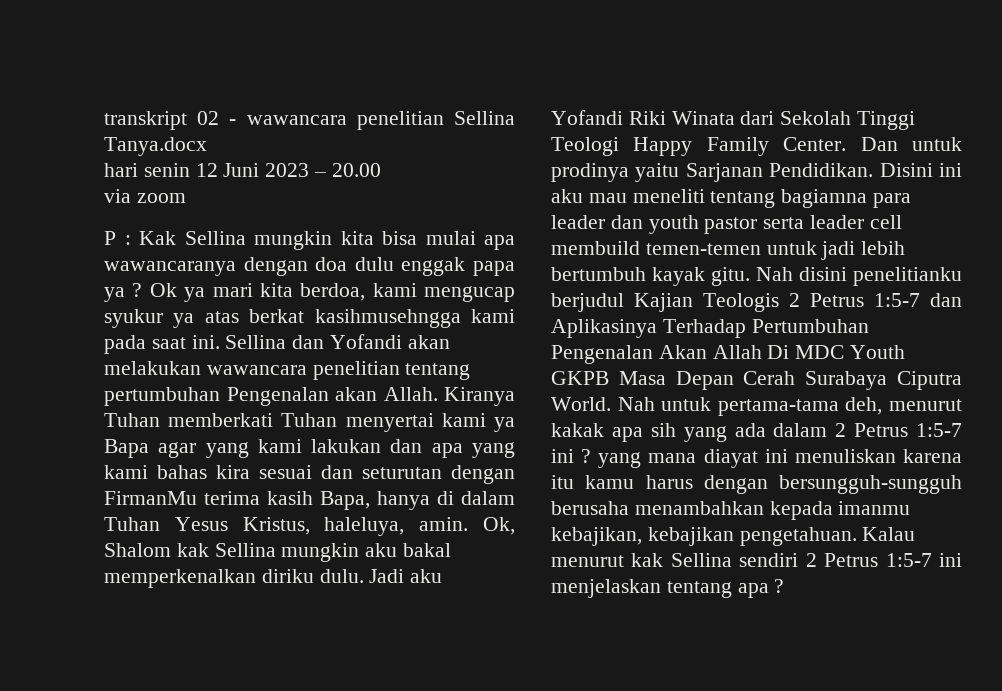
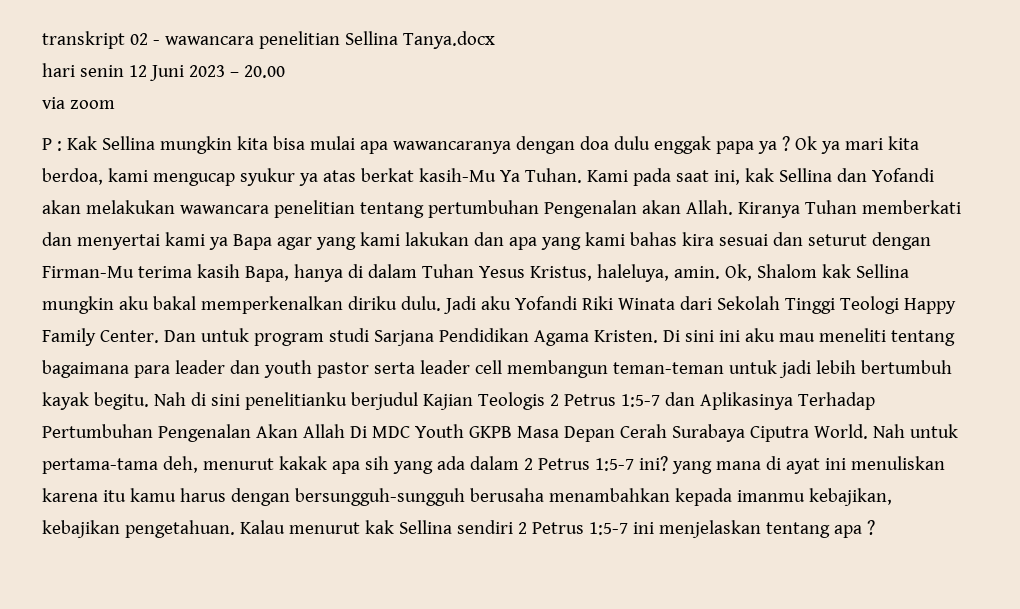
- Ok ya mari kita berdoa, kami mengucap syukur ya atas berkat kasihmusehngga kami pada saat ini. Sellina dan Yofandi akan melakukan wawancara penelitian tentang pertumbuhan Pengenalan akan Allah.
+ Ok ya mari kita berdoa, kami mengucap syukur ya atas berkat kasih-Mu Ya Tuhan. Kami pada saat ini, kak Sellina dan Yofandi akan melakukan wawancara penelitian tentang pertumbuhan Pengenalan akan Allah.
- Kiranya Tuhan memberkati Tuhan menyertai kami ya Bapa agar yang kami lakukan dan apa yang kami bahas kira sesuai dan seturutan dengan FirmanMu terima kasih Bapa, hanya di dalam Tuhan Yesus Kristus, haleluya, amin.
+ Kiranya Tuhan memberkati dan menyertai kami ya Bapa agar yang kami lakukan dan apa yang kami bahas kira sesuai dan seturut dengan Firman-Mu terima kasih Bapa, hanya di dalam Tuhan Yesus Kristus, haleluya, amin.
- Dan untuk prodinya yaitu Sarjanan Pendidikan. Disini ini aku mau meneliti tentang bagiamna para leader dan youth pastor serta leader cell membuild temen-temen untuk jadi lebih bertumbuh kayak gitu. Nah disini penelitianku berjudul Kajian Teologis 2 Petrus 1:5-7 dan Aplikasinya Terhadap Pertumbuhan Pengenalan Akan Allah Di MDC Youth GKPB Masa Depan Cerah Surabaya Ciputra World.
+ Dan untuk program studi Sarjana Pendidikan Agama Kristen. Di sini ini aku mau meneliti tentang bagaimana para leader dan youth pastor serta leader cell membangun teman-teman untuk jadi lebih bertumbuh kayak begitu. Nah di sini penelitianku berjudul Kajian Teologis 2 Petrus 1:5-7 dan Aplikasinya Terhadap Pertumbuhan Pengenalan Akan Allah Di MDC Youth GKPB Masa Depan Cerah Surabaya Ciputra World.
- Nah untuk pertama-tama deh, menurut kakak apa sih yang ada dalam 2 Petrus 1:5-7 ini ? yang mana diayat ini menuliskan karena itu kamu harus dengan bersungguh-sungguh berusaha menambahkan kepada imanmu kebajikan, kebajikan pengetahuan.
+ Nah untuk pertama-tama deh, menurut kakak apa sih yang ada dalam 2 Petrus 1:5-7 ini? yang mana di ayat ini menuliskan karena itu kamu harus dengan bersungguh-sungguh berusaha menambahkan kepada imanmu kebajikan, kebajikan pengetahuan.

